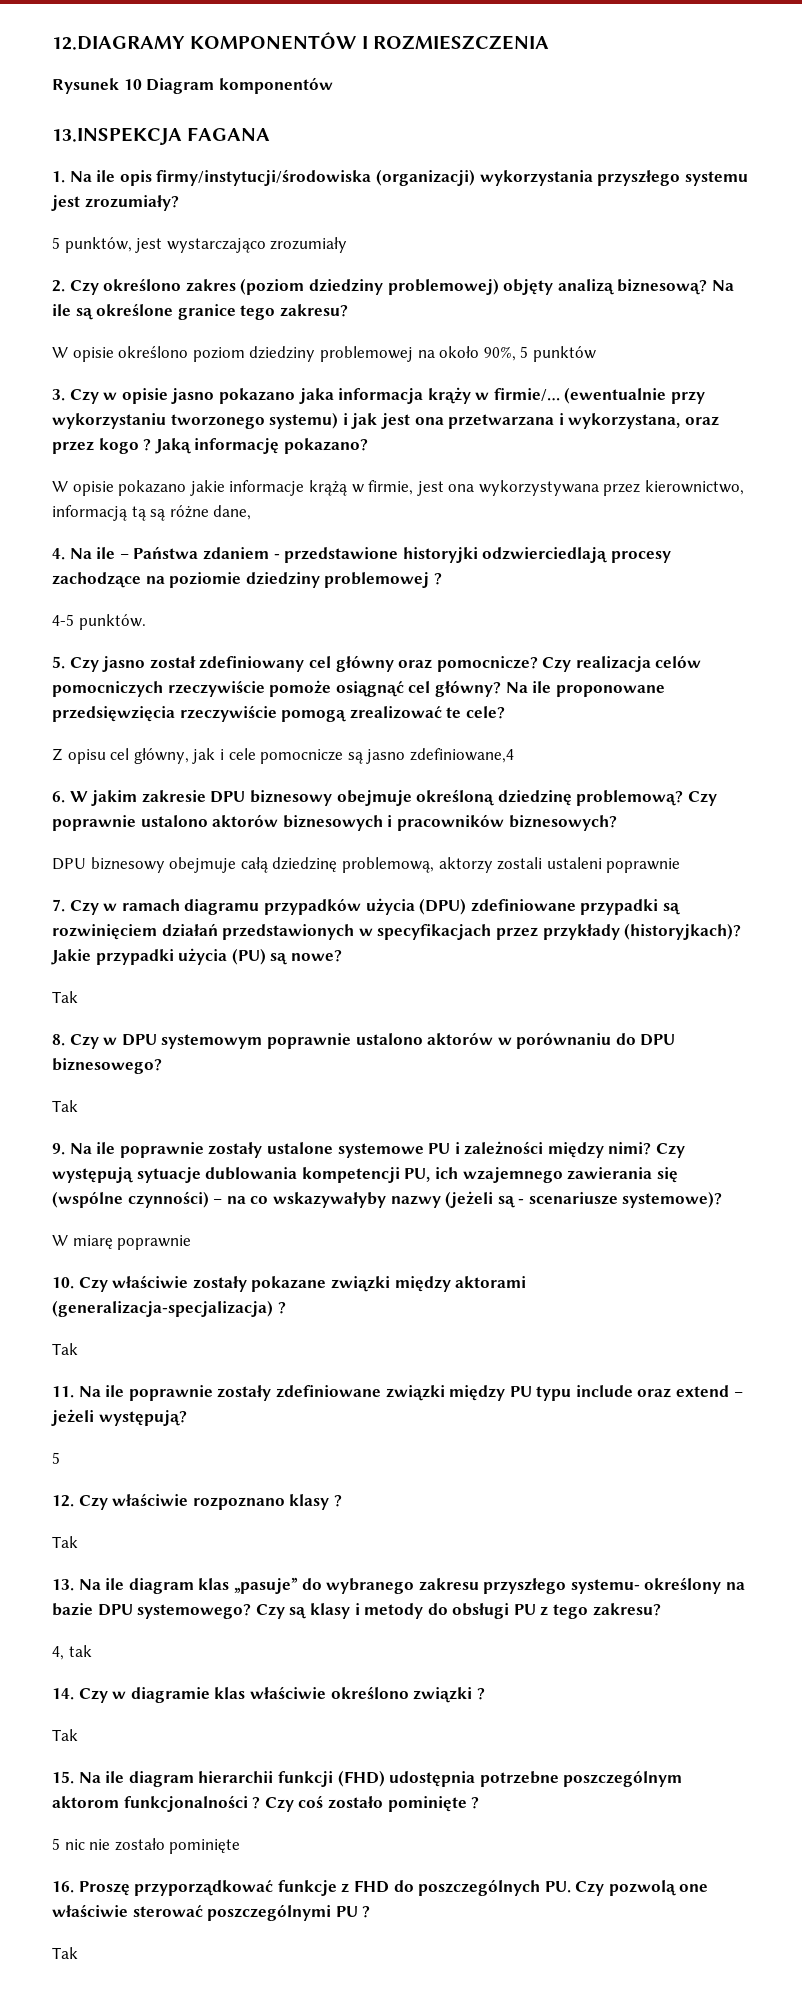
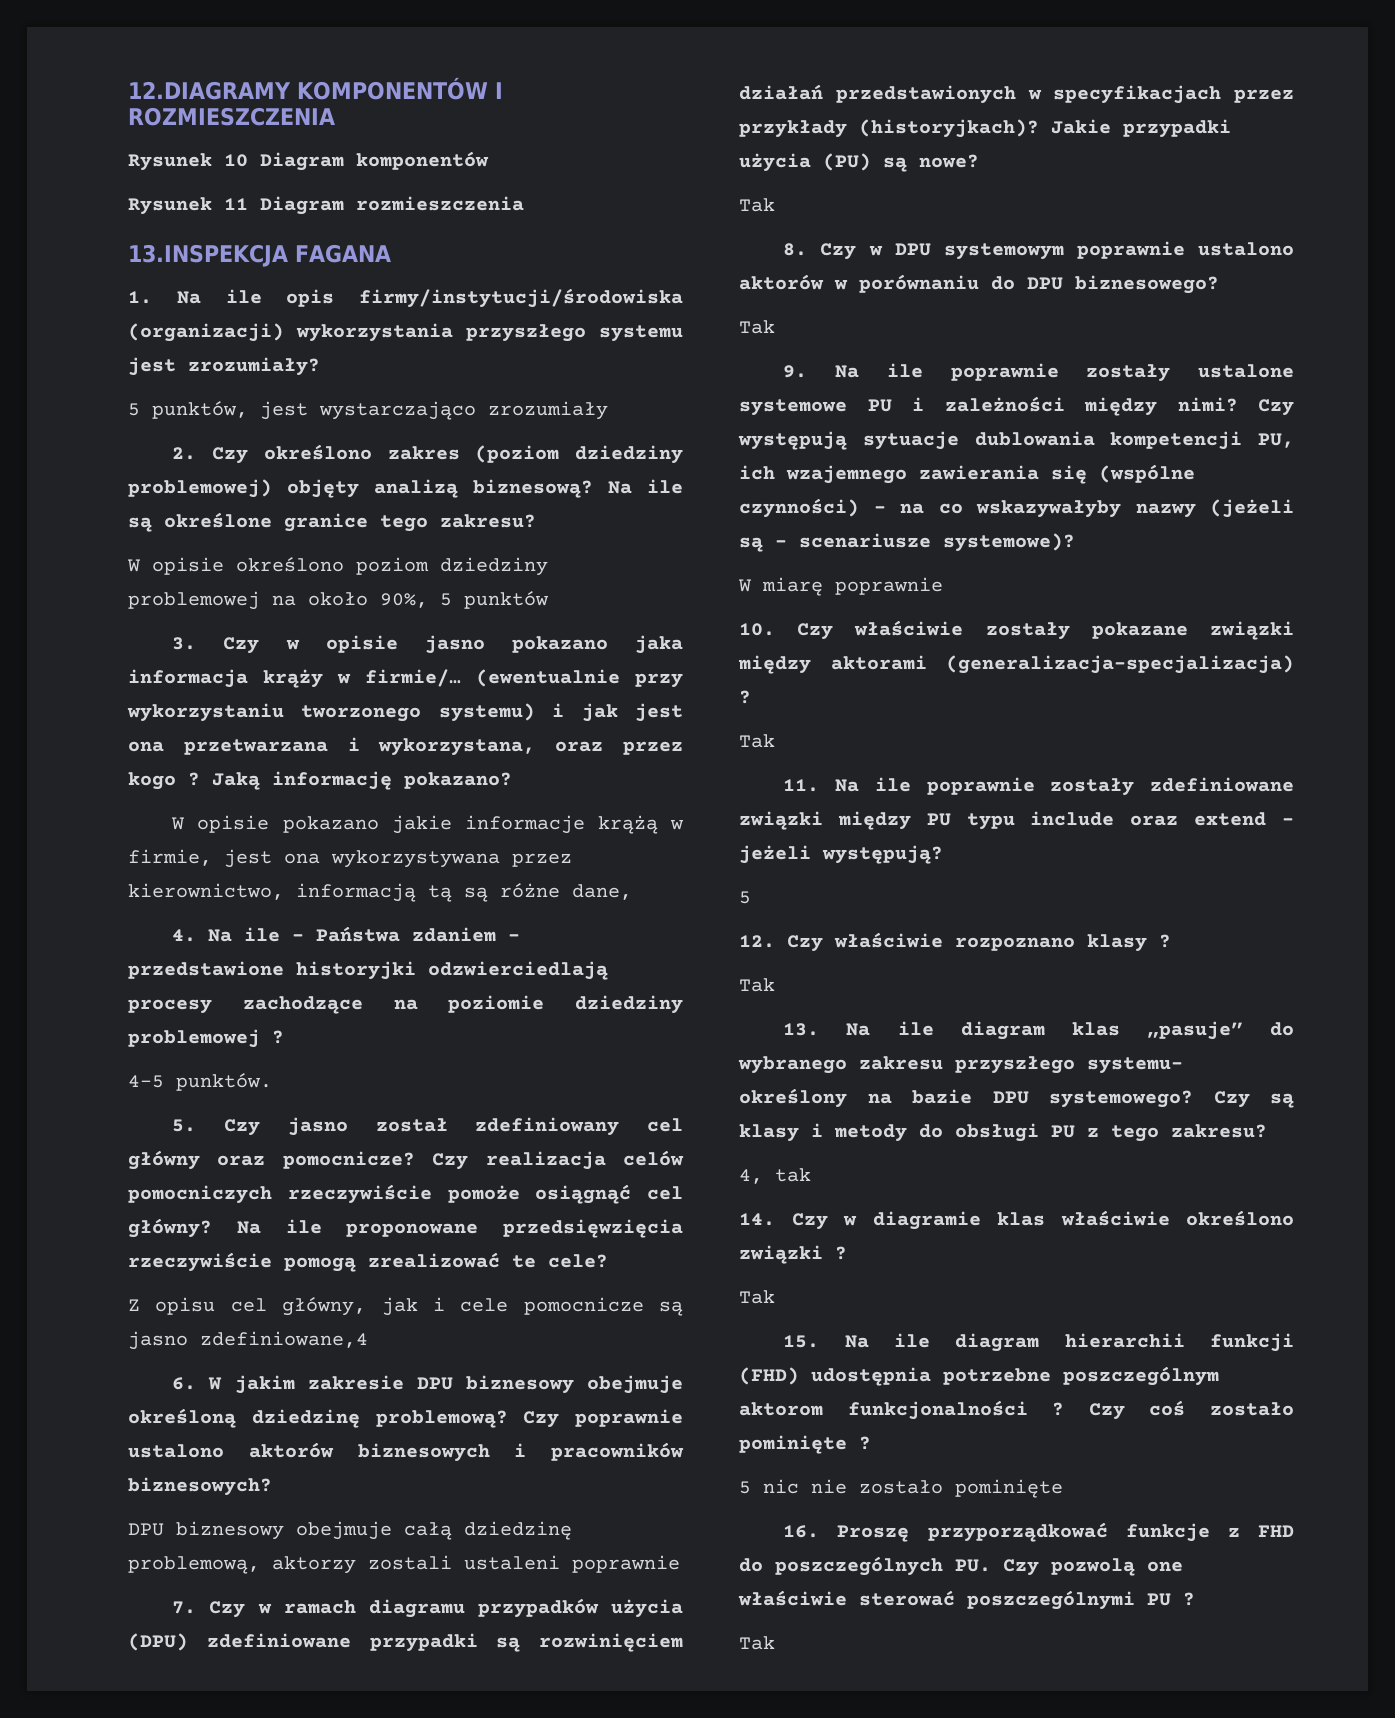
+ Rysunek 11 Diagram rozmieszczenia

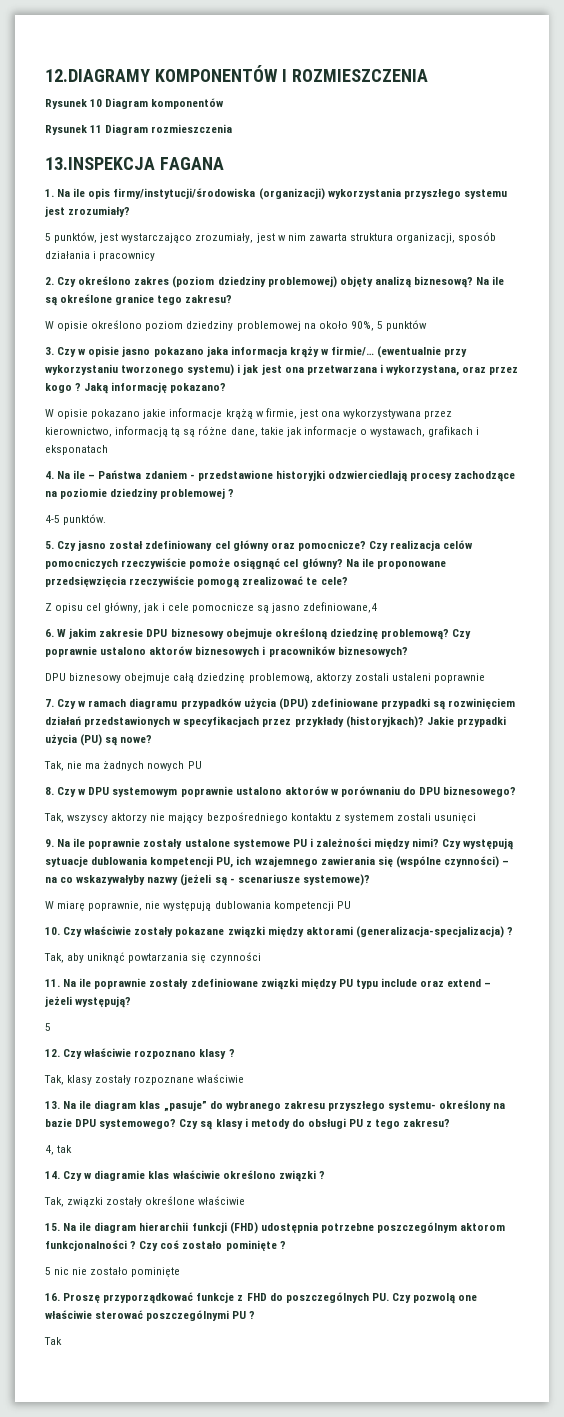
- 5 punktów, jest wystarczająco zrozumiały
+ 5 punktów, jest wystarczająco zrozumiały, jest w nim zawarta struktura organizacji, sposób działania i pracownicy
- W opisie pokazano jakie informacje krążą w firmie, jest ona wykorzystywana przez kierownictwo, informacją tą są różne dane,
+ W opisie pokazano jakie informacje krążą w firmie, jest ona wykorzystywana przez kierownictwo, informacją tą są różne dane, takie jak informacje o wystawach, grafikach i eksponatach
  Jakie przypadki użycia (PU) są nowe?
- Tak
+ Tak, nie ma żadnych nowych PU
  8. Czy w DPU systemowym poprawnie ustalono aktorów w porównaniu do DPU biznesowego?
- Tak
+ Tak, wszyscy aktorzy nie mający bezpośredniego kontaktu z systemem zostali usunięci
- W miarę poprawnie
+ W miarę poprawnie, nie występują dublowania kompetencji PU
  10. Czy właściwie zostały pokazane związki między aktorami (generalizacja-specjalizacja) ?
- Tak
+ Tak, aby uniknąć powtarzania się czynności
  12. Czy właściwie rozpoznano klasy ?
- Tak
+ Tak, klasy zostały rozpoznane właściwie
  14. Czy w diagramie klas właściwie określono związki ?
- Tak
+ Tak, związki zostały określone właściwie

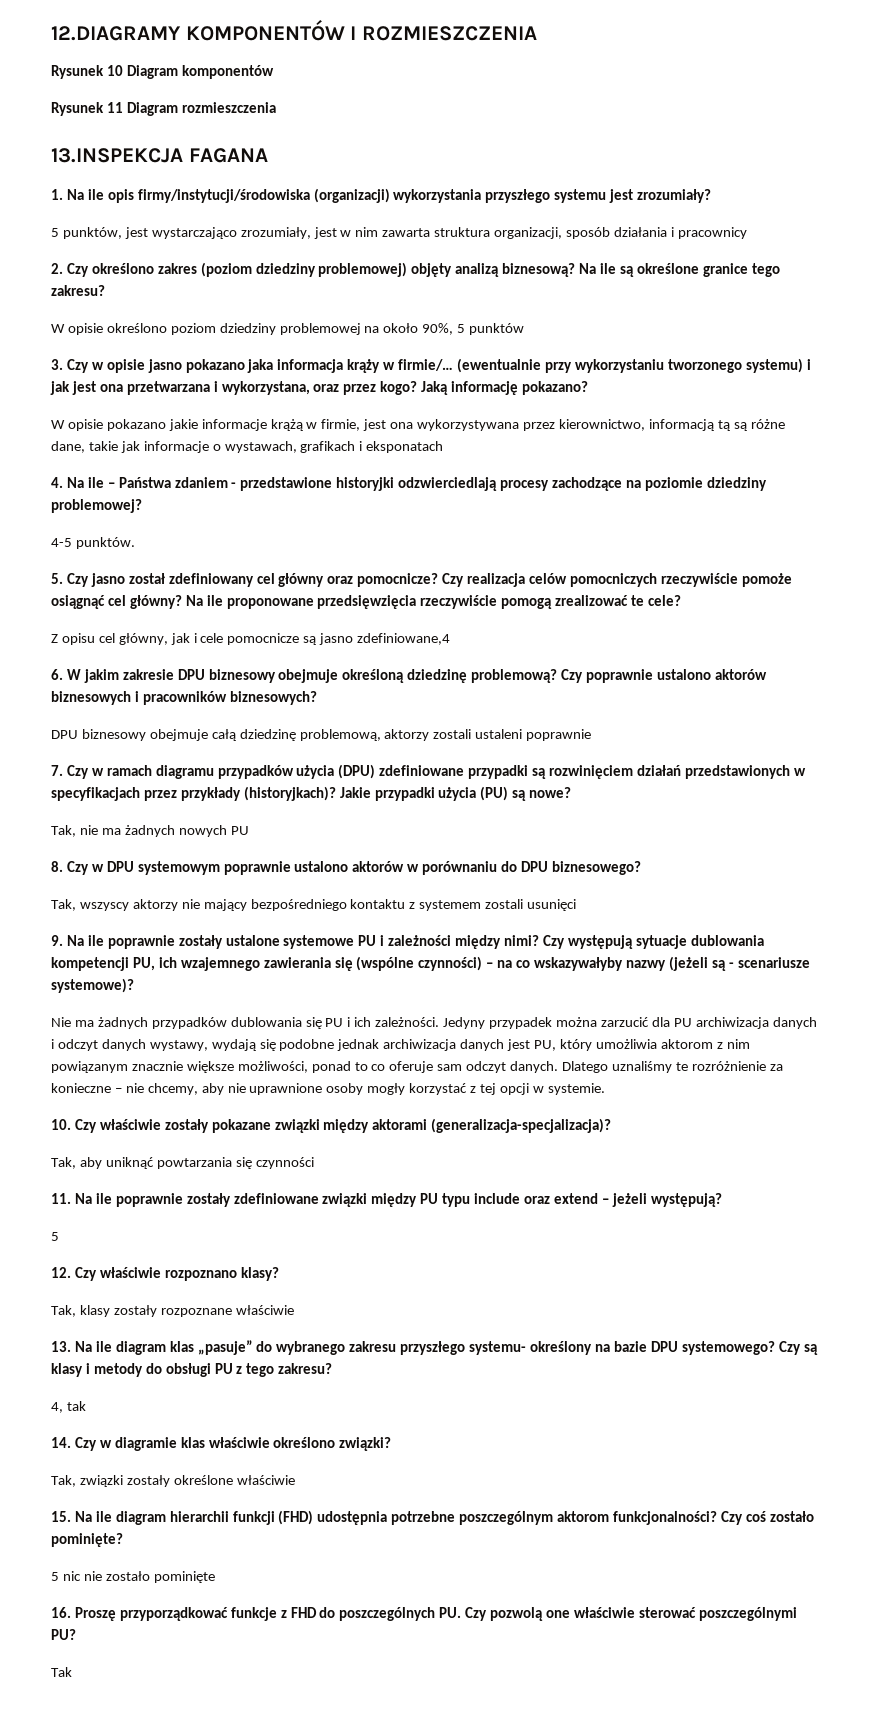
- (ewentualnie przy wykorzystaniu tworzonego systemu) i jak jest ona przetwarzana i wykorzystana, oraz przez kogo ?
+ (ewentualnie przy wykorzystaniu tworzonego systemu) i jak jest ona przetwarzana i wykorzystana, oraz przez kogo?
- 4. Na ile – Państwa zdaniem - przedstawione historyjki odzwierciedlają procesy zachodzące na poziomie dziedziny problemowej ?
+ 4. Na ile – Państwa zdaniem - przedstawione historyjki odzwierciedlają procesy zachodzące na poziomie dziedziny problemowej?
- W miarę poprawnie, nie występują dublowania kompetencji PU
+ Nie ma żadnych przypadków dublowania się PU i ich zależności. Jedyny przypadek można zarzucić dla PU archiwizacja danych i odczyt danych wystawy, wydają się podobne jednak archiwizacja danych jest PU, który umożliwia aktorom z nim powiązanym znacznie większe możliwości, ponad to co oferuje sam odczyt danych. Dlatego uznaliśmy te rozróżnienie za konieczne – nie chcemy, aby nie uprawnione osoby mogły korzystać z tej opcji w systemie.
- 10. Czy właściwie zostały pokazane związki między aktorami (generalizacja-specjalizacja) ?
+ 10. Czy właściwie zostały pokazane związki między aktorami (generalizacja-specjalizacja)?
- 12. Czy właściwie rozpoznano klasy ?
+ 12. Czy właściwie rozpoznano klasy?
- 14. Czy w diagramie klas właściwie określono związki ?
+ 14. Czy w diagramie klas właściwie określono związki?
- 15. Na ile diagram hierarchii funkcji (FHD) udostępnia potrzebne poszczególnym aktorom funkcjonalności ?
+ 15. Na ile diagram hierarchii funkcji (FHD) udostępnia potrzebne poszczególnym aktorom funkcjonalności?
- Czy coś zostało pominięte ?
+ Czy coś zostało pominięte?
- 16. Proszę przyporządkować funkcje z FHD do poszczególnych PU. Czy pozwolą one właściwie sterować poszczególnymi PU ?
+ 16. Proszę przyporządkować funkcje z FHD do poszczególnych PU. Czy pozwolą one właściwie sterować poszczególnymi PU?

